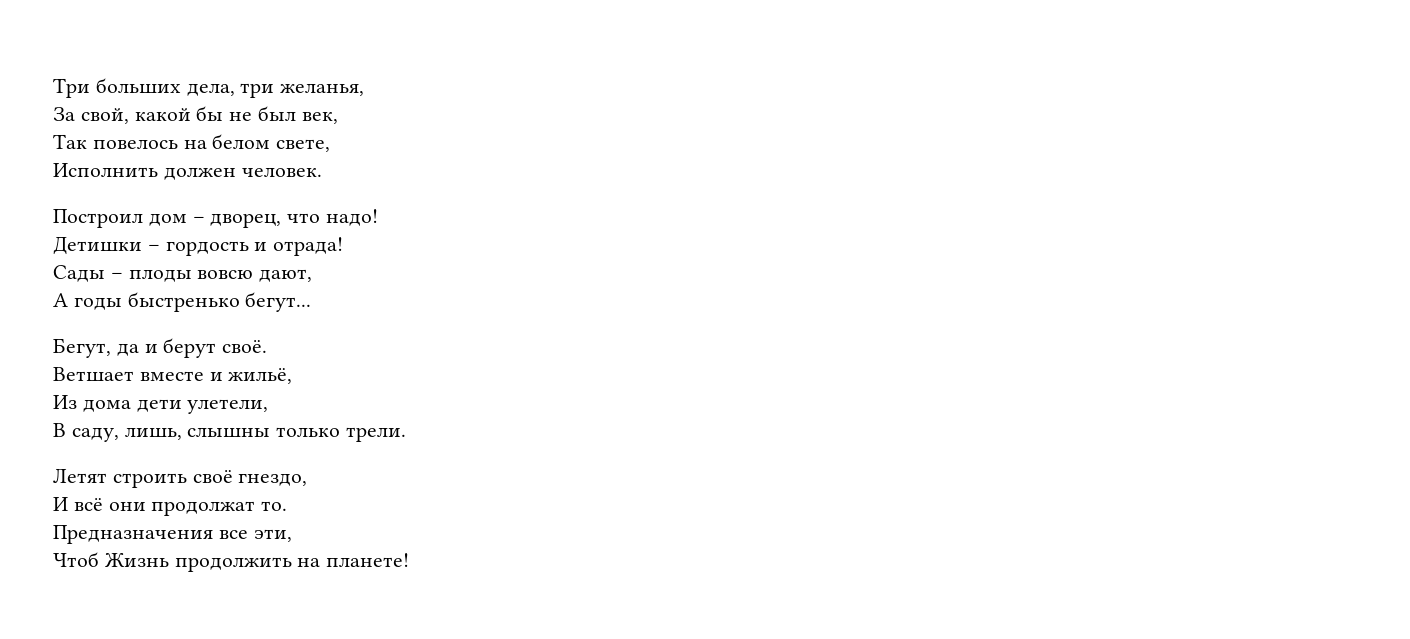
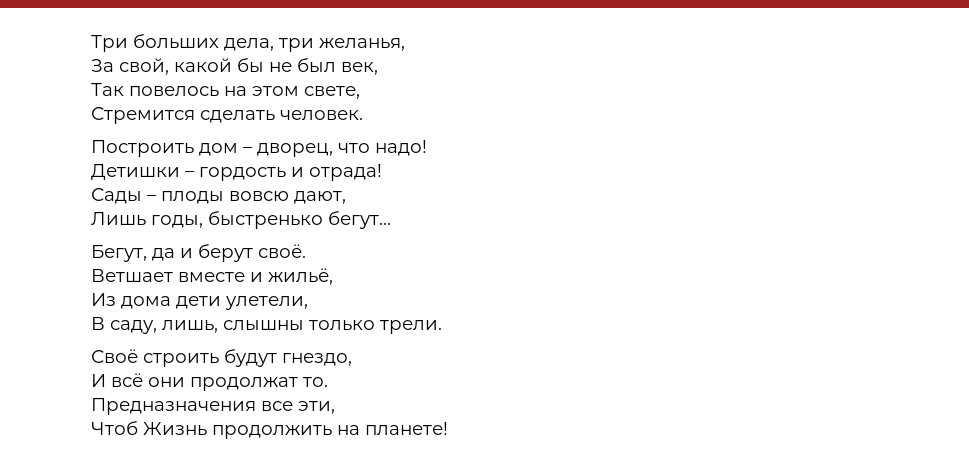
- Так повелось на белом свете,
+ Так повелось на этом свете,
- Исполнить должен человек.
+ Стремится сделать человек.
- Построил дом – дворец, что надо!
+ Построить дом – дворец, что надо!
- А годы быстренько бегут...
+ Лишь годы, быстренько бегут...
- Летят строить своё гнездо,
+ Своё строить будут гнездо,

